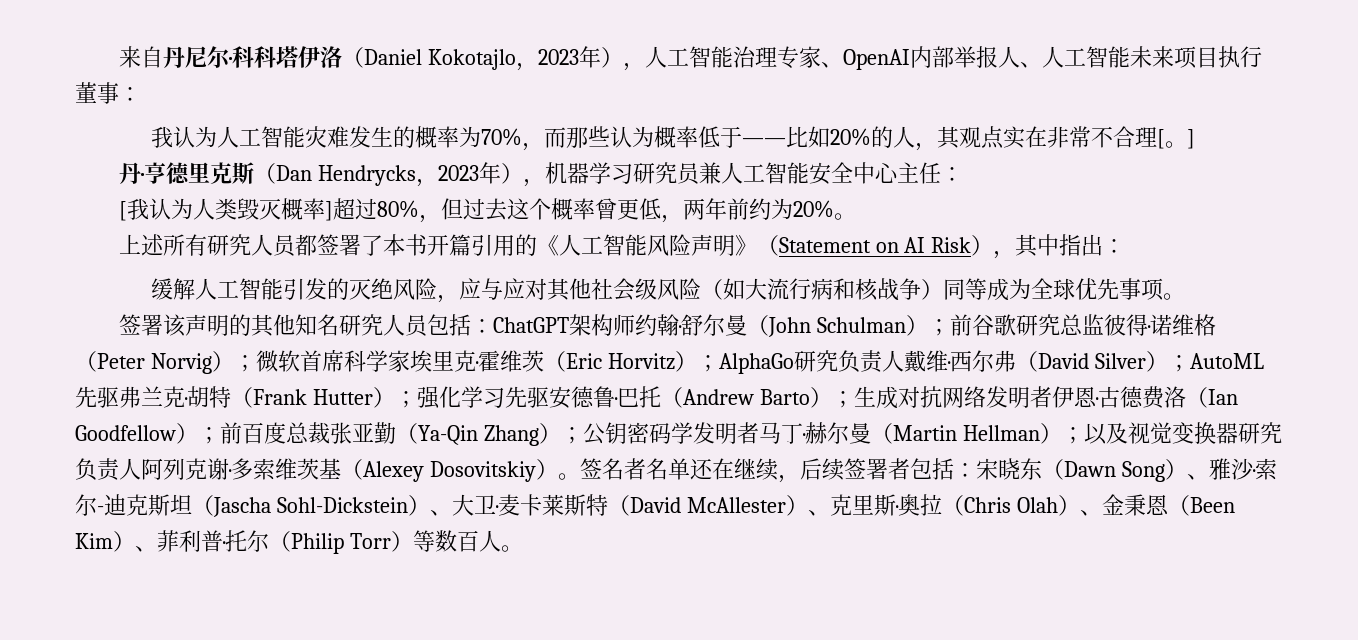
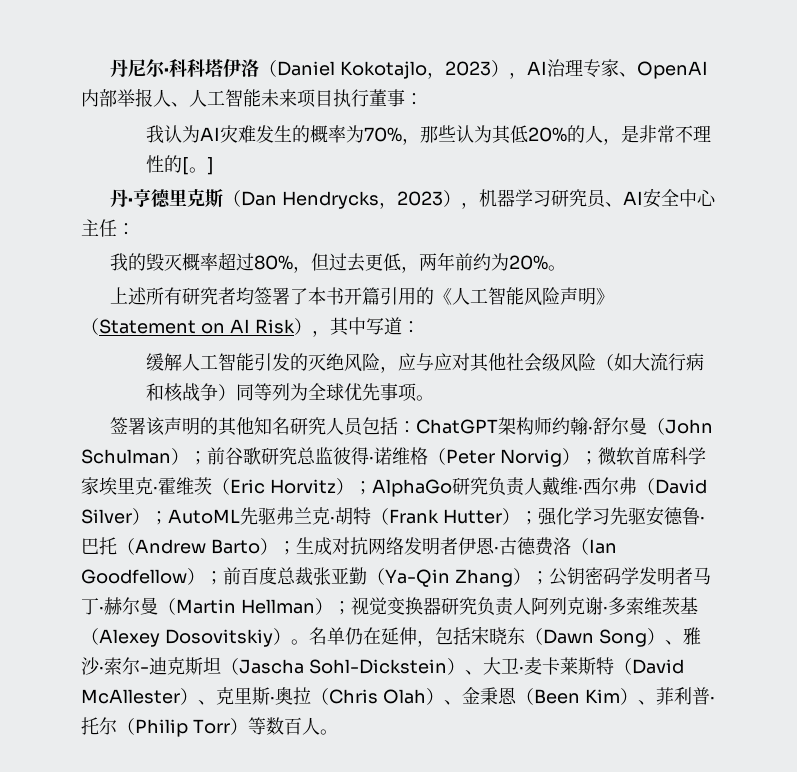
- 来自丹尼尔·科科塔伊洛（Daniel Kokotajlo，2023年），人工智能治理专家、OpenAI内部举报人、人工智能未来项目执行董事：
+ 丹尼尔·科科塔伊洛（Daniel Kokotajlo，2023），AI治理专家、OpenAI内部举报人、人工智能未来项目执行董事：
- 我认为人工智能灾难发生的概率为70%，而那些认为概率低于——比如20%的人，其观点实在非常不合理[。]
+ 我认为AI灾难发生的概率为70%，那些认为其低20%的人，是非常不理性的[。]
- 丹·亨德里克斯（Dan Hendrycks，2023年），机器学习研究员兼人工智能安全中心主任：
+ 丹·亨德里克斯（Dan Hendrycks，2023），机器学习研究员、AI安全中心主任：
- [我认为人类毁灭概率]超过80%，但过去这个概率曾更低，两年前约为20%。
+ 我的毁灭概率超过80%，但过去更低，两年前约为20%。
- 上述所有研究人员都签署了本书开篇引用的《人工智能风险声明》（Statement on AI Risk），其中指出：
+ 上述所有研究者均签署了本书开篇引用的《人工智能风险声明》（Statement on AI Risk），其中写道：
- 缓解人工智能引发的灭绝风险，应与应对其他社会级风险（如大流行病和核战争）同等成为全球优先事项。
+ 缓解人工智能引发的灭绝风险，应与应对其他社会级风险（如大流行病和核战争）同等列为全球优先事项。
- 以及视觉变换器研究负责人阿列克谢·多索维茨基（Alexey Dosovitskiy）。
+ 视觉变换器研究负责人阿列克谢·多索维茨基（Alexey Dosovitskiy）。
- 签名者名单还在继续，后续签署者包括：宋晓东（Dawn Song）、雅沙·索尔-迪克斯坦（Jascha Sohl-Dickstein）、大卫·麦卡莱斯特（David McAllester）、克里斯·奥拉（Chris Olah）、金秉恩（Been Kim）、菲利普·托尔（Philip Torr）等数百人。
+ 名单仍在延伸，包括宋晓东（Dawn Song）、雅沙·索尔-迪克斯坦（Jascha Sohl-Dickstein）、大卫·麦卡莱斯特（David McAllester）、克里斯·奥拉（Chris Olah）、金秉恩（Been Kim）、菲利普·托尔（Philip Torr）等数百人。

